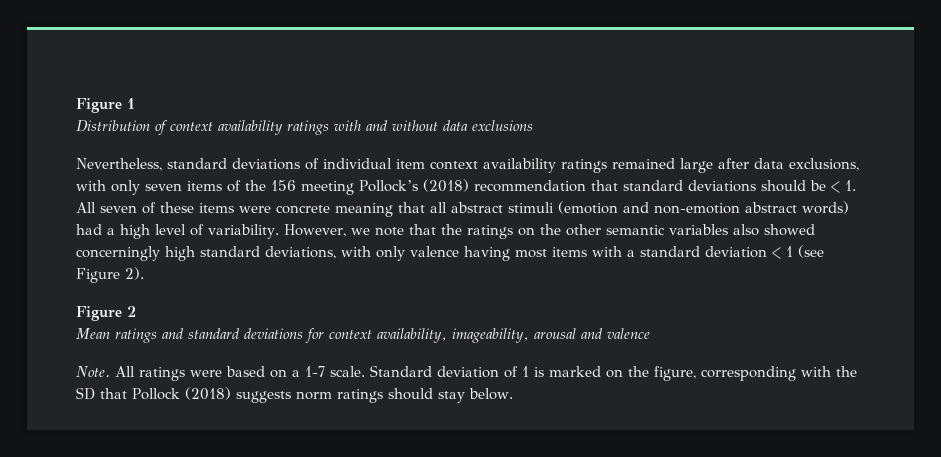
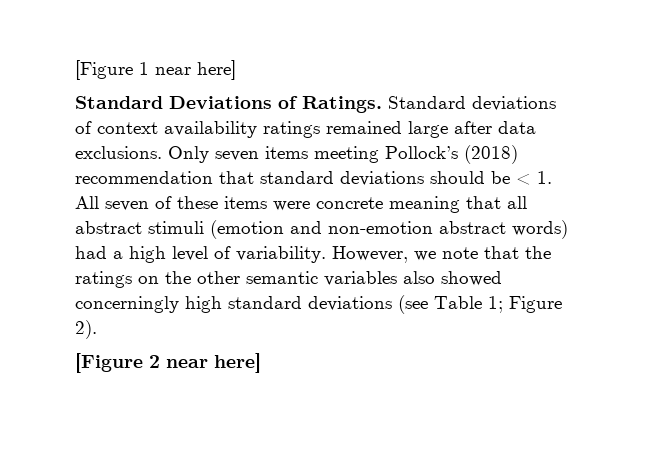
- Figure 1
- Distribution of context availability ratings with and without data exclusions
- Nevertheless, standard deviations of individual item context availability ratings remained large after data exclusions, with only seven items of the 156 meeting Pollock’s (2018) recommendation that standard deviations should be < 1. All seven of these items were concrete meaning that all abstract stimuli (emotion and non-emotion abstract words) had a high level of variability.
+ [Figure 1 near here]
+ Standard Deviations of Ratings. Standard deviations of context availability ratings remained large after data exclusions. Only seven items meeting Pollock’s (2018) recommendation that standard deviations should be < 1. All seven of these items were concrete meaning that all abstract stimuli (emotion and non-emotion abstract words) had a high level of variability.
- However, we note that the ratings on the other semantic variables also showed concerningly high standard deviations, with only valence having most items with a standard deviation < 1 (see Figure 2).
+ However, we note that the ratings on the other semantic variables also showed concerningly high standard deviations (see Table 1; Figure 2).
- Figure 2
- Mean ratings and standard deviations for context availability, imageability, arousal and valence
- Note. All ratings were based on a 1-7 scale. Standard deviation of 1 is marked on the figure, corresponding with the SD that Pollock (2018) suggests norm ratings should stay below.
+ [Figure 2 near here]

